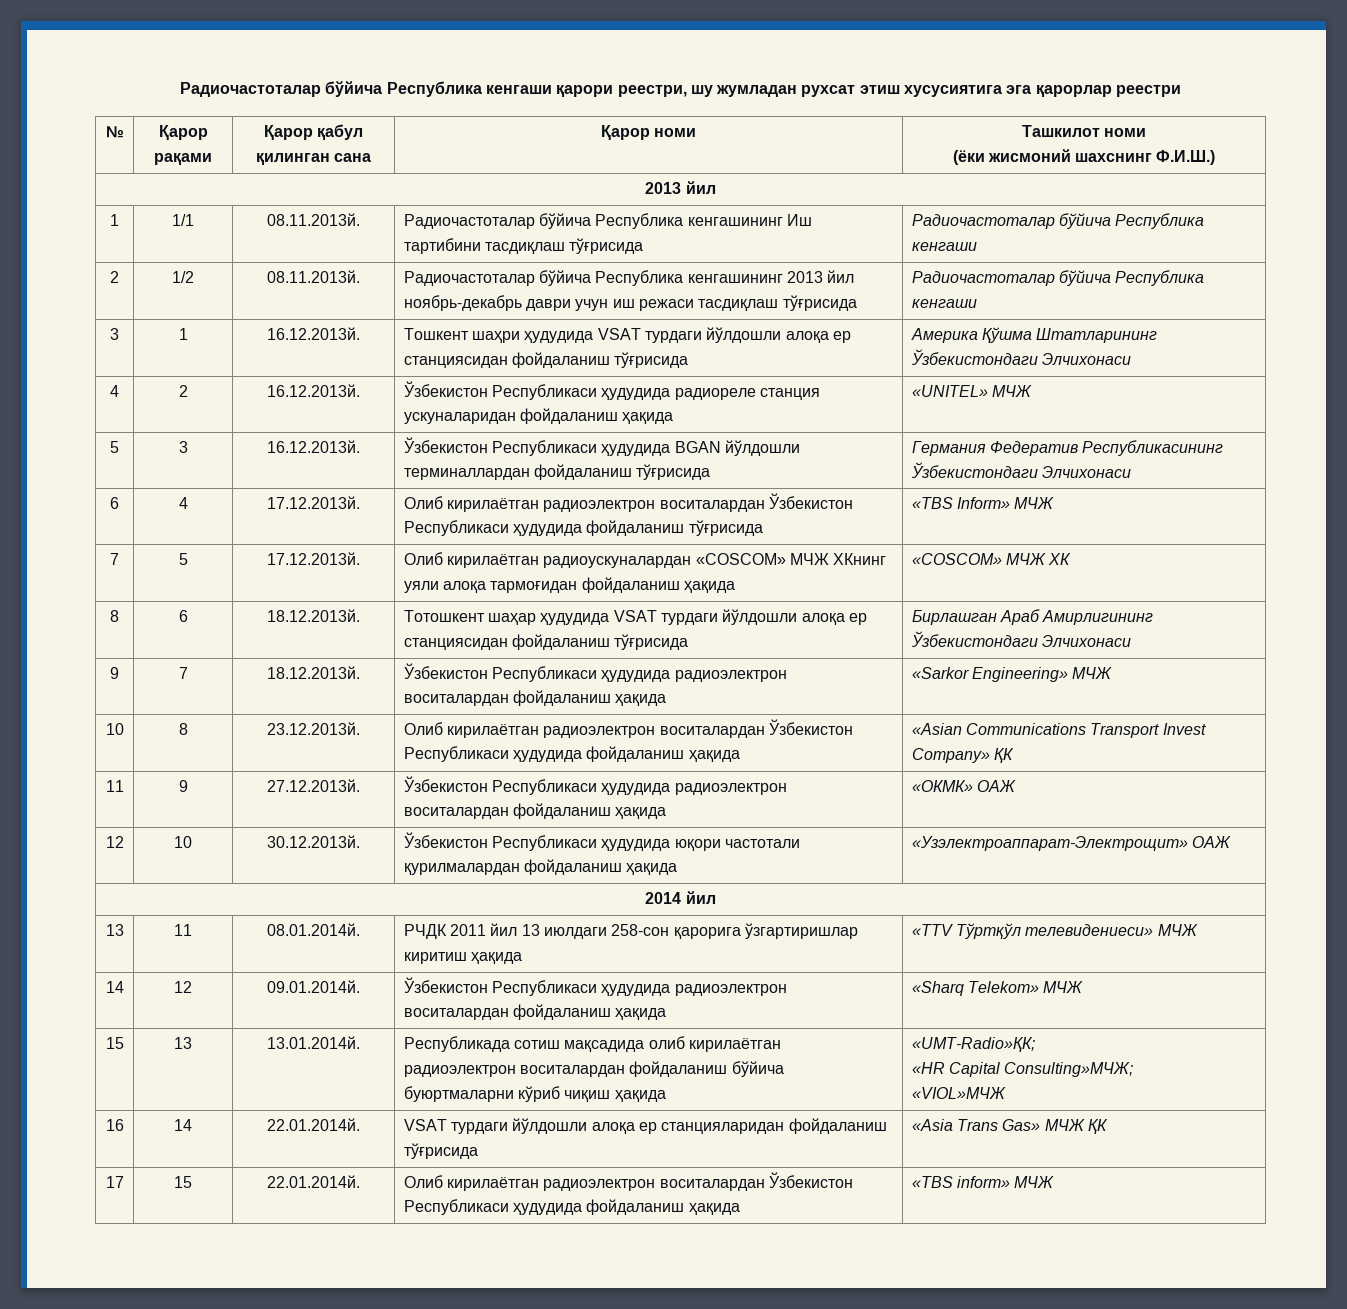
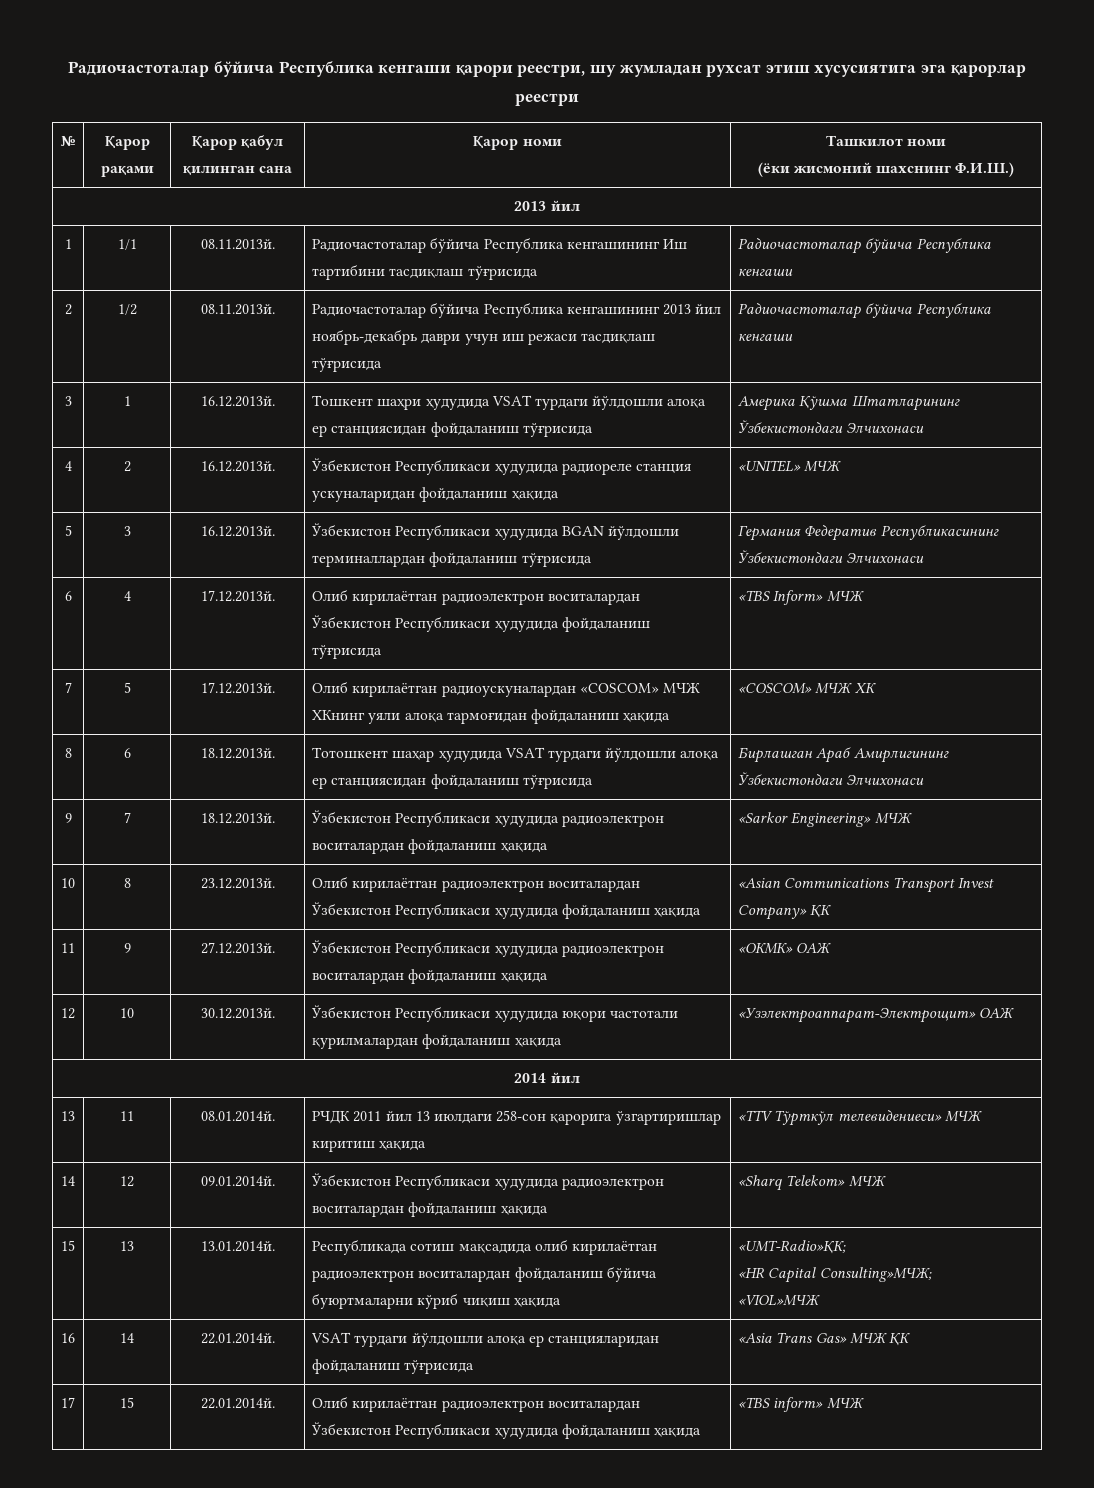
- 13 | 11 | 08.01.2014й. | РЧДК 2011 йил 13 июлдаги 258-сон қарорига ўзгартиришлар киритиш ҳақида | «ТТV Tўртқўл телевидениеси» МЧЖ
+ 13 | 11 | 08.01.2014й. | РЧДК 2011 йил 13 июлдаги 258-сон қарорига ўзгартиришлар киритиш ҳақида | «ТТV Tўрткўл телевидениеси» МЧЖ

